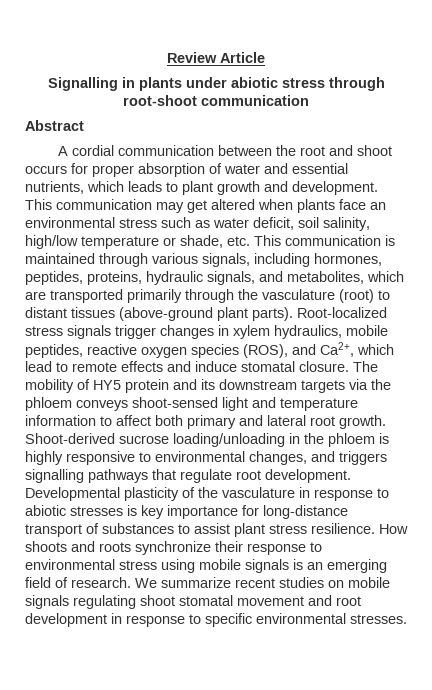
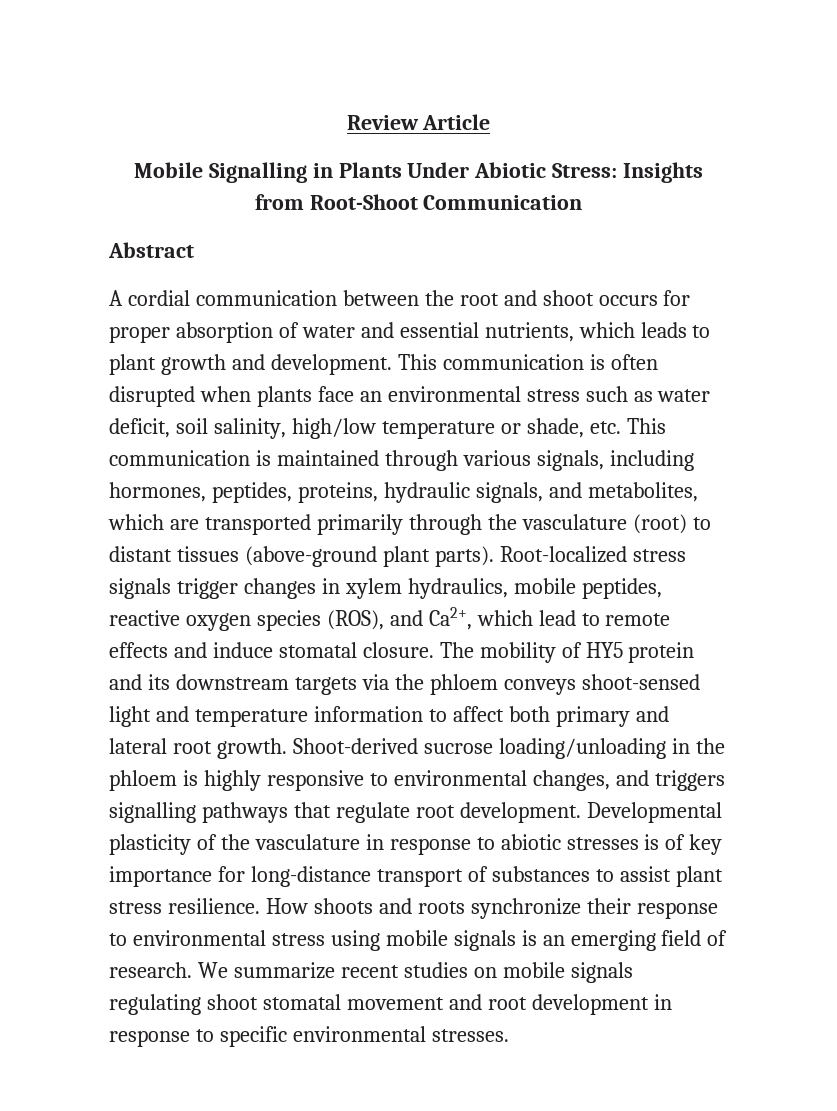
- Signalling in plants under abiotic stress through root-shoot communication
+ Mobile Signalling in Plants Under Abiotic Stress: Insights from Root-Shoot Communication
- This communication may get altered when plants face an environmental stress such as water deficit, soil salinity, high/low temperature or shade, etc. This communication is maintained through various signals, including hormones, peptides, proteins, hydraulic signals, and metabolites, which are transported primarily through the vasculature (root) to distant tissues (above-ground plant parts).
+ This communication is often disrupted when plants face an environmental stress such as water deficit, soil salinity, high/low temperature or shade, etc. This communication is maintained through various signals, including hormones, peptides, proteins, hydraulic signals, and metabolites, which are transported primarily through the vasculature (root) to distant tissues (above-ground plant parts).
- Developmental plasticity of the vasculature in response to abiotic stresses is key importance for long-distance transport of substances to assist plant stress resilience.
+ Developmental plasticity of the vasculature in response to abiotic stresses is of key importance for long-distance transport of substances to assist plant stress resilience.

